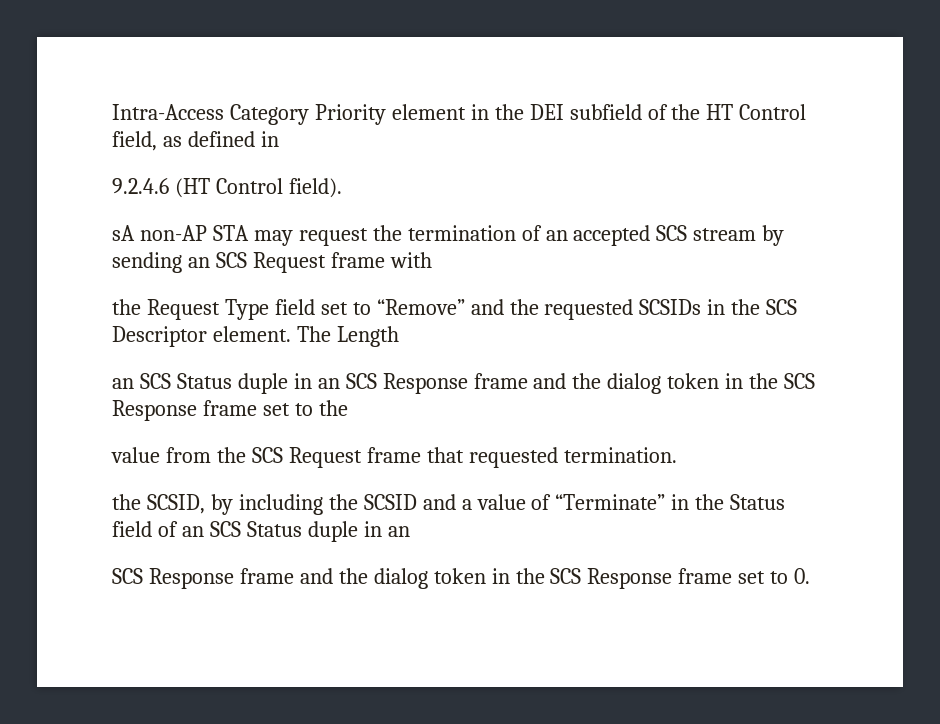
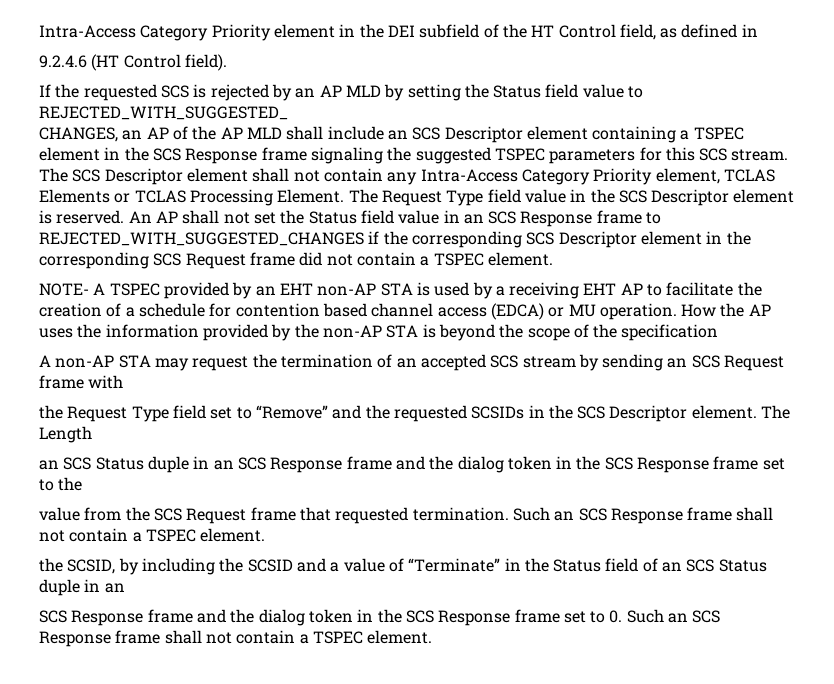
- sA non-AP STA may request the termination of an accepted SCS stream by sending an SCS Request frame with
+ If the requested SCS is rejected by an AP MLD by setting the Status field value to REJECTED_WITH_SUGGESTED_
+ CHANGES, an AP of the AP MLD shall include an SCS Descriptor element containing a TSPEC element in the SCS Response frame signaling the suggested TSPEC parameters for this SCS stream. The SCS Descriptor element shall not contain any Intra-Access Category Priority element, TCLAS Elements or TCLAS Processing Element. The Request Type field value in the SCS Descriptor element is reserved. An AP shall not set the Status field value in an SCS Response frame to REJECTED_WITH_SUGGESTED_CHANGES if the corresponding SCS Descriptor element in the corresponding SCS Request frame did not contain a TSPEC element.
+ NOTE- A TSPEC provided by an EHT non-AP STA is used by a receiving EHT AP to facilitate the creation of a schedule for contention based channel access (EDCA) or MU operation. How the AP uses the information provided by the non-AP STA is beyond the scope of the specification
+ A non-AP STA may request the termination of an accepted SCS stream by sending an SCS Request frame with
- value from the SCS Request frame that requested termination.
+ value from the SCS Request frame that requested termination. Such an SCS Response frame shall not contain a TSPEC element.
- SCS Response frame and the dialog token in the SCS Response frame set to 0.
+ SCS Response frame and the dialog token in the SCS Response frame set to 0. Such an SCS Response frame shall not contain a TSPEC element.

